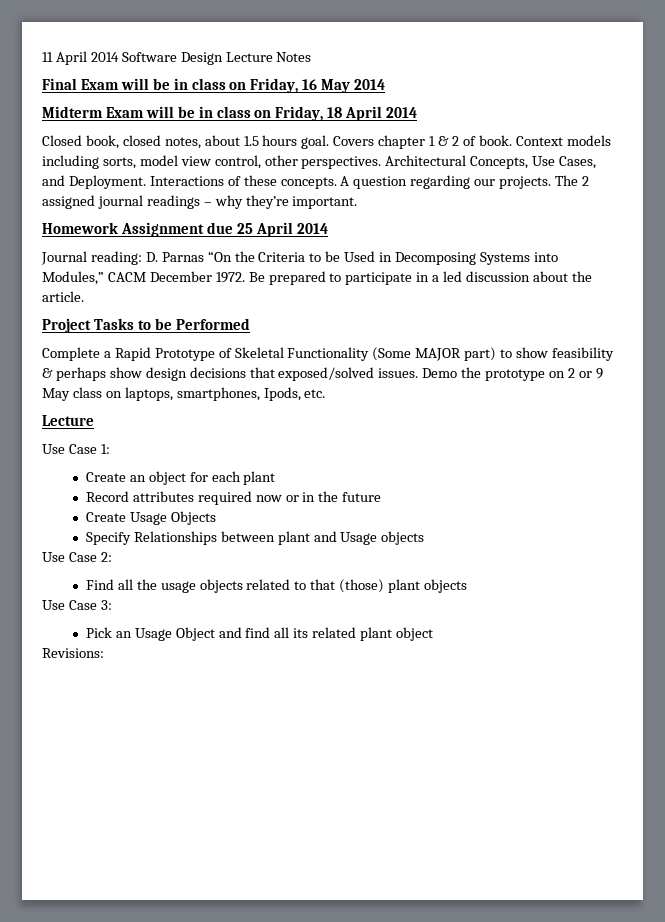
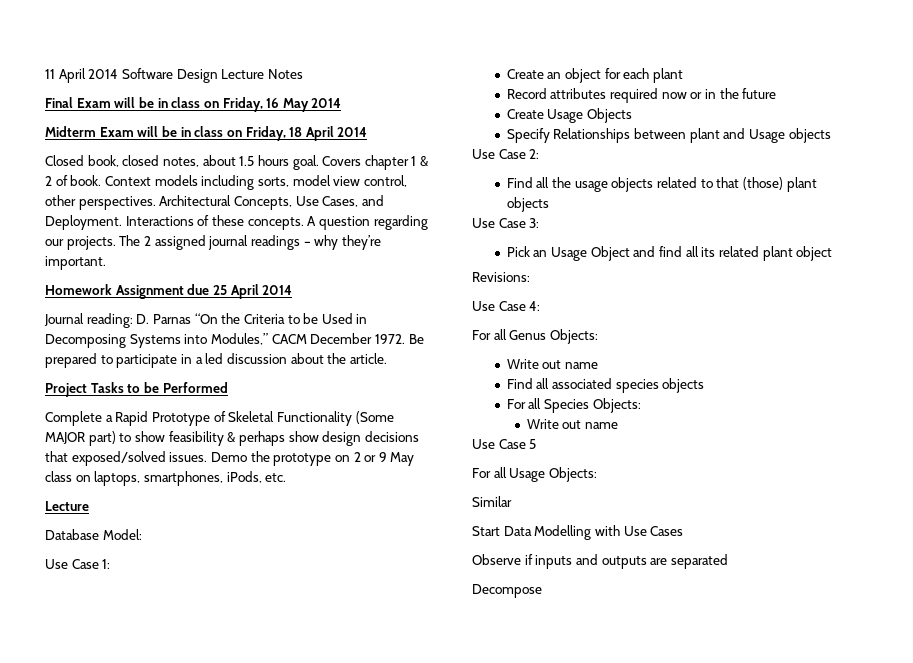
- Demo the prototype on 2 or 9 May class on laptops, smartphones, Ipods, etc.
+ Demo the prototype on 2 or 9 May class on laptops, smartphones, iPods, etc.
+ Database Model:
+ Use Case 4:
+ For all Genus Objects:
+ Write out name
+ Find all associated species objects
+ For all Species Objects:
+ Write out name
+ Use Case 5
+ For all Usage Objects:
+ Similar
+ Start Data Modelling with Use Cases
+ Observe if inputs and outputs are separated
+ Decompose

